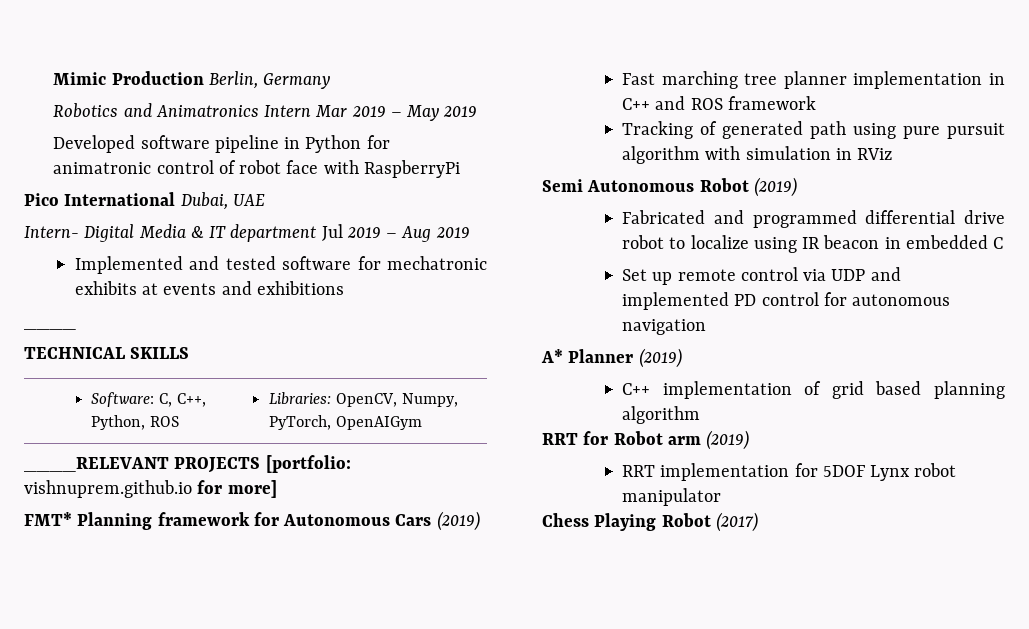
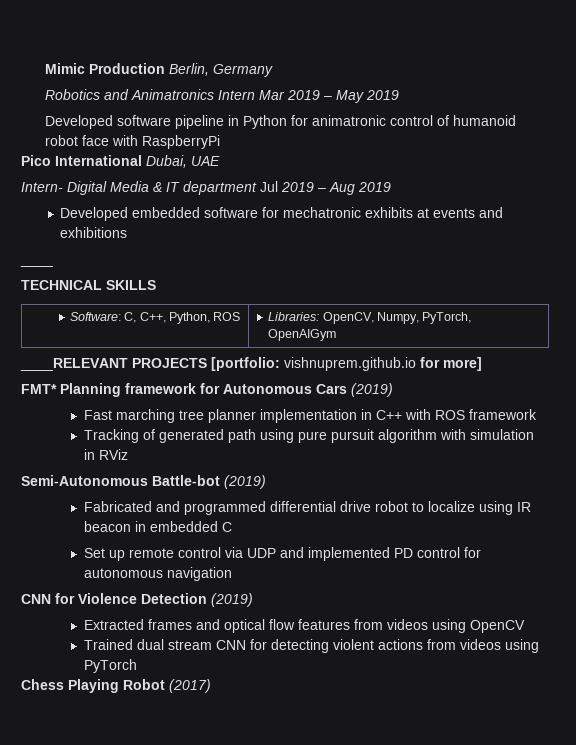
- Developed software pipeline in Python for animatronic control of robot face with RaspberryPi
+ Developed software pipeline in Python for animatronic control of humanoid robot face with RaspberryPi
- Implemented and tested software for mechatronic exhibits at events and exhibitions
+ Developed embedded software for mechatronic exhibits at events and exhibitions
- Fast marching tree planner implementation in C++ and ROS framework
+ Fast marching tree planner implementation in C++ with ROS framework
- Semi Autonomous Robot (2019)
+ Semi-Autonomous Battle-bot (2019)
- A* Planner (2019)
- C++ implementation of grid based planning algorithm
- RRT for Robot arm (2019)
- RRT implementation for 5DOF Lynx robot manipulator
+ CNN for Violence Detection (2019)
+ Extracted frames and optical flow features from videos using OpenCV
+ Trained dual stream CNN for detecting violent actions from videos using PyTorch

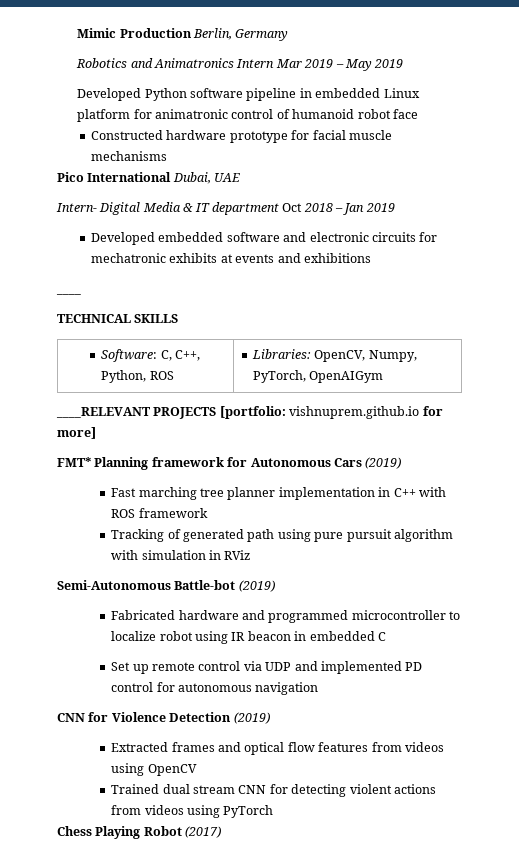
- Developed software pipeline in Python for animatronic control of humanoid robot face with RaspberryPi
+ Developed Python software pipeline in embedded Linux platform for animatronic control of humanoid robot face
+ Constructed hardware prototype for facial muscle mechanisms
- Intern- Digital Media & IT department Jul 2019 – Aug 2019
+ Intern- Digital Media & IT department Oct 2018 – Jan 2019
- Developed embedded software for mechatronic exhibits at events and exhibitions
+ Developed embedded software and electronic circuits for mechatronic exhibits at events and exhibitions
- Fabricated and programmed differential drive robot to localize using IR beacon in embedded C
+ Fabricated hardware and programmed microcontroller to localize robot using IR beacon in embedded C

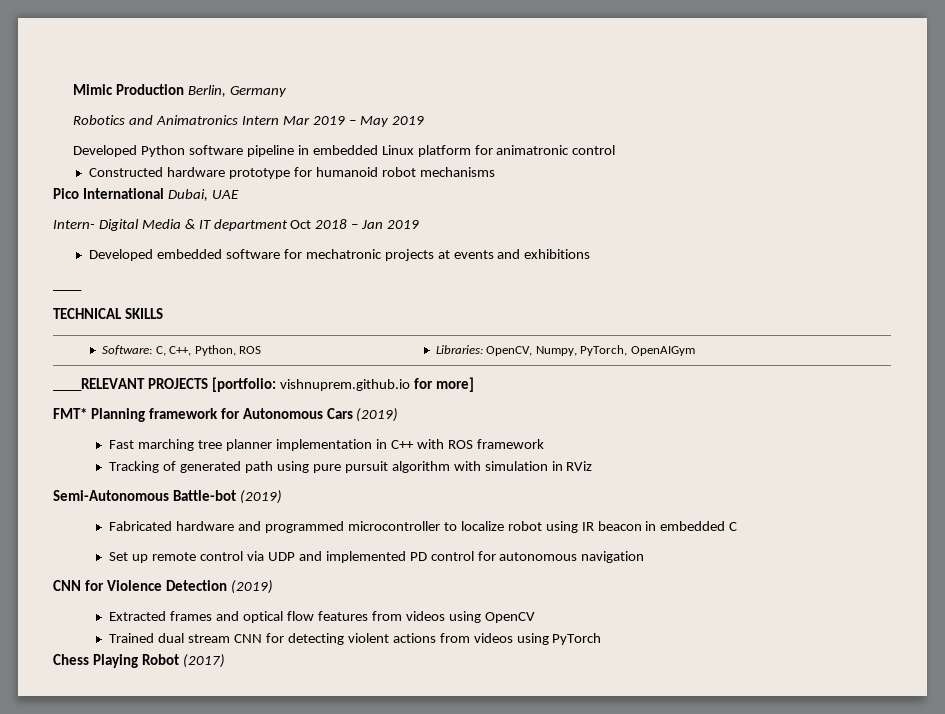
- Developed Python software pipeline in embedded Linux platform for animatronic control of humanoid robot face
+ Developed Python software pipeline in embedded Linux platform for animatronic control
- Constructed hardware prototype for facial muscle mechanisms
+ Constructed hardware prototype for humanoid robot mechanisms
- Developed embedded software and electronic circuits for mechatronic exhibits at events and exhibitions
+ Developed embedded software for mechatronic projects at events and exhibitions

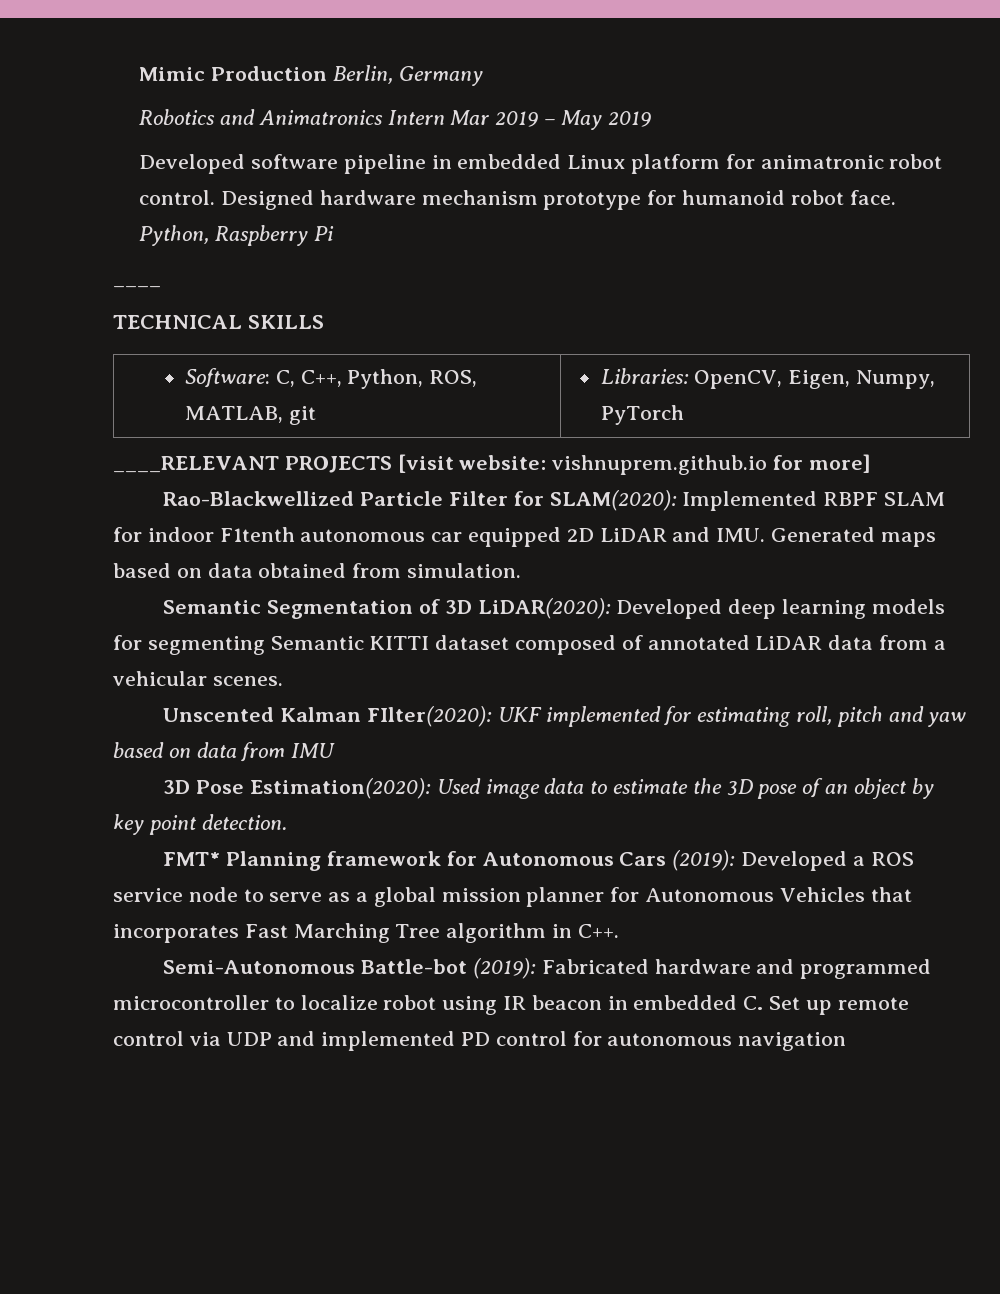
- Developed Python software pipeline in embedded Linux platform for animatronic control
- Constructed hardware prototype for humanoid robot mechanisms
- Pico International Dubai, UAE
- Intern- Digital Media & IT department Oct 2018 – Jan 2019
- Developed embedded software for mechatronic projects at events and exhibitions
+ Developed software pipeline in embedded Linux platform for animatronic robot control. Designed hardware mechanism prototype for humanoid robot face. Python, Raspberry Pi
- Software: C, C++, Python, ROS | Libraries: OpenCV, Numpy, PyTorch, OpenAIGym
+ Software: C, C++, Python, ROS, MATLAB, git | Libraries: OpenCV, Eigen, Numpy, PyTorch
- ____RELEVANT PROJECTS [portfolio: vishnuprem.github.io for more]
+ ____RELEVANT PROJECTS [visit website: vishnuprem.github.io for more]
+ Rao-Blackwellized Particle Filter for SLAM(2020): Implemented RBPF SLAM for indoor F1tenth autonomous car equipped 2D LiDAR and IMU. Generated maps based on data obtained from simulation.
+ Semantic Segmentation of 3D LiDAR(2020): Developed deep learning models for segmenting Semantic KITTI dataset composed of annotated LiDAR data from a vehicular scenes.
+ Unscented Kalman FIlter(2020): UKF implemented for estimating roll, pitch and yaw based on data from IMU
+ 3D Pose Estimation(2020): Used image data to estimate the 3D pose of an object by key point detection.
- FMT* Planning framework for Autonomous Cars (2019)
- Fast marching tree planner implementation in C++ with ROS framework
- Tracking of generated path using pure pursuit algorithm with simulation in RViz
+ FMT* Planning framework for Autonomous Cars (2019): Developed a ROS service node to serve as a global mission planner for Autonomous Vehicles that incorporates Fast Marching Tree algorithm in C++.
- Semi-Autonomous Battle-bot (2019)
- Fabricated hardware and programmed microcontroller to localize robot using IR beacon in embedded C
- Set up remote control via UDP and implemented PD control for autonomous navigation
+ Semi-Autonomous Battle-bot (2019): Fabricated hardware and programmed microcontroller to localize robot using IR beacon in embedded C. Set up remote control via UDP and implemented PD control for autonomous navigation
- CNN for Violence Detection (2019)
- Extracted frames and optical flow features from videos using OpenCV
- Trained dual stream CNN for detecting violent actions from videos using PyTorch
- Chess Playing Robot (2017)

